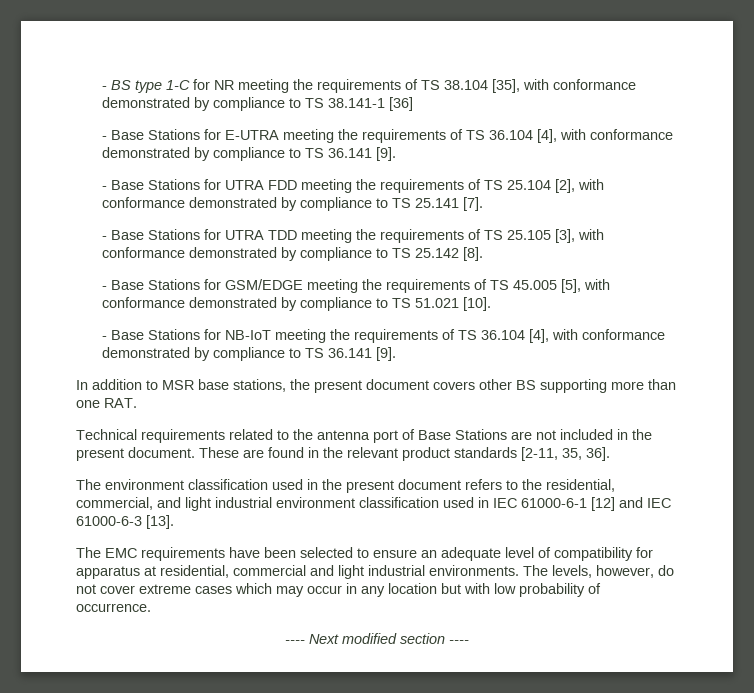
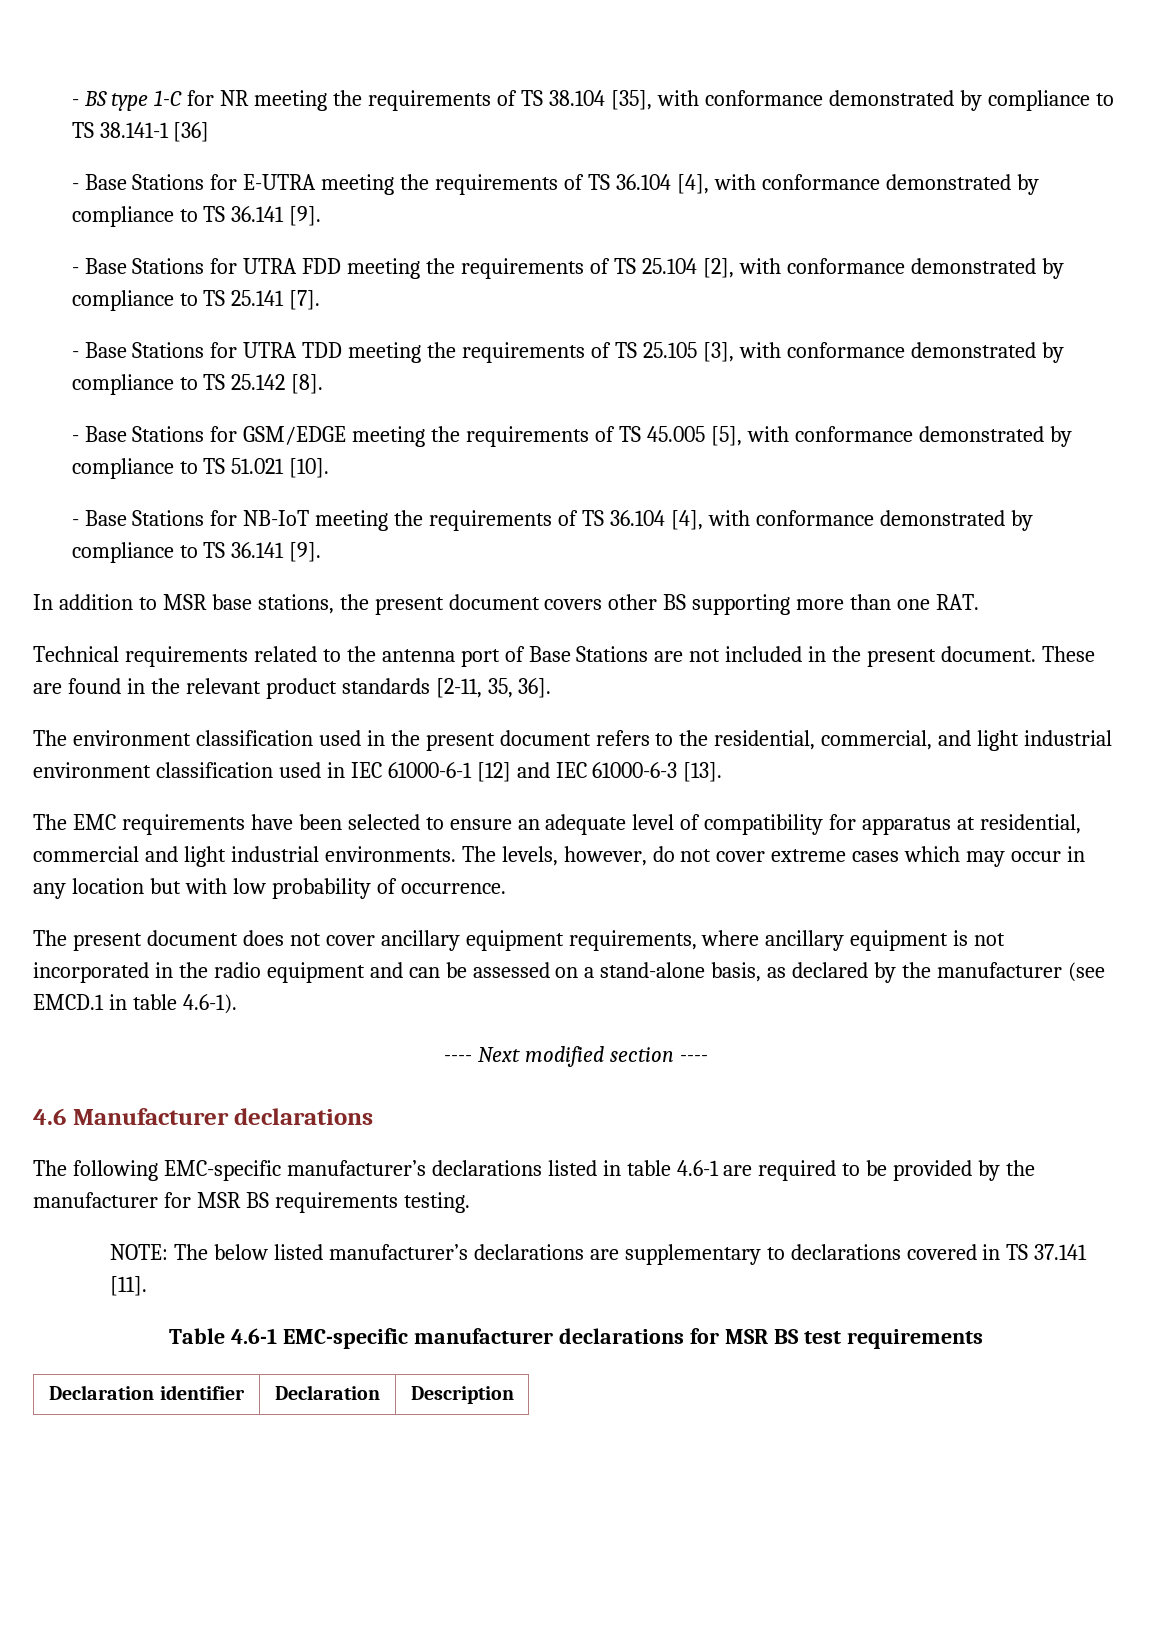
+ The present document does not cover ancillary equipment requirements, where ancillary equipment is not incorporated in the radio equipment and can be assessed on a stand-alone basis, as declared by the manufacturer (see EMCD.1 in table 4.6-1).
+ 4.6 Manufacturer declarations
+ The following EMC-specific manufacturer’s declarations listed in table 4.6-1 are required to be provided by the manufacturer for MSR BS requirements testing.
+ NOTE: The below listed manufacturer’s declarations are supplementary to declarations covered in TS 37.141 [11].
+ Table 4.6-1 EMC-specific manufacturer declarations for MSR BS test requirements
+ Declaration identifier | Declaration | Description

